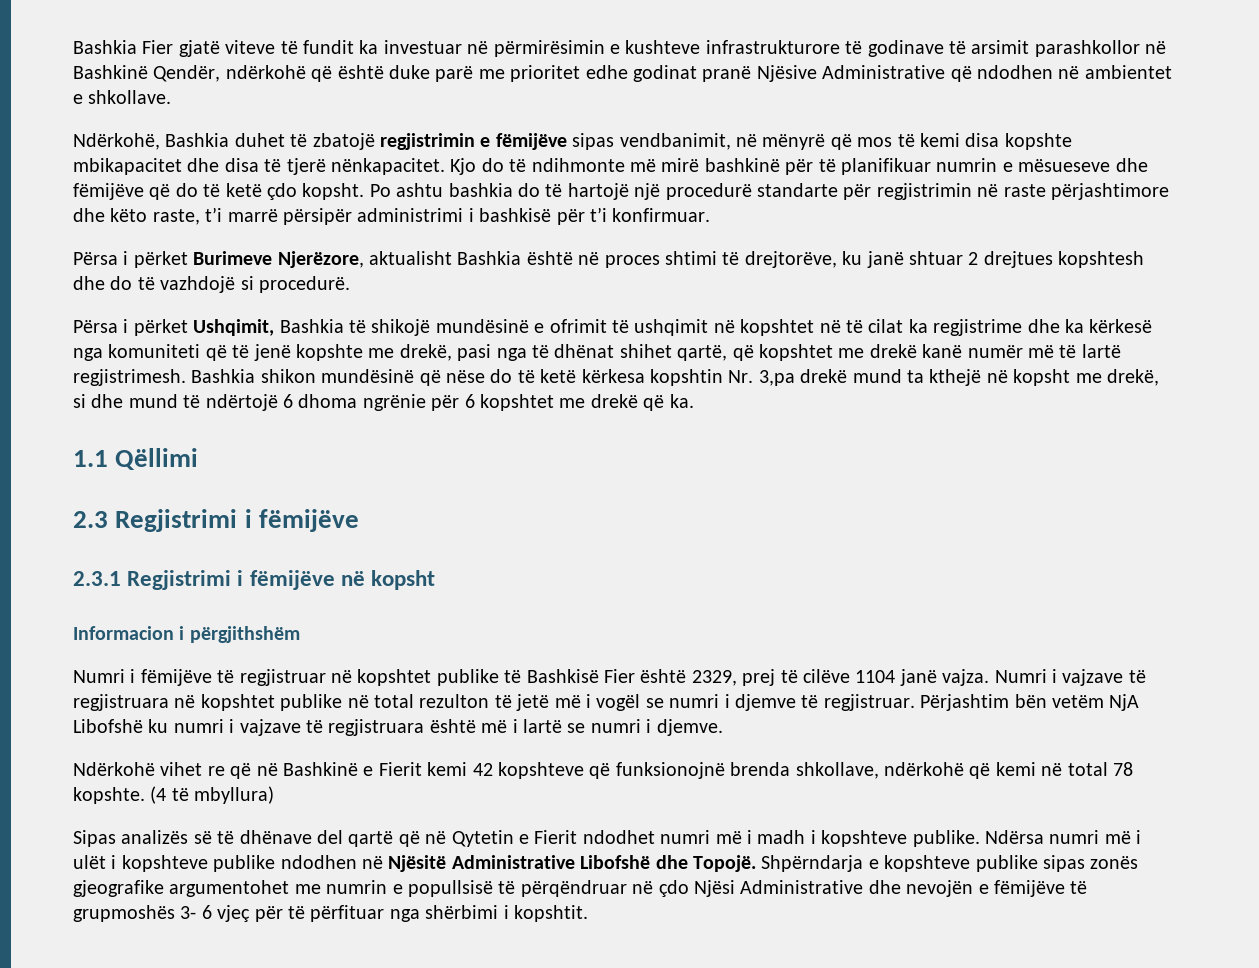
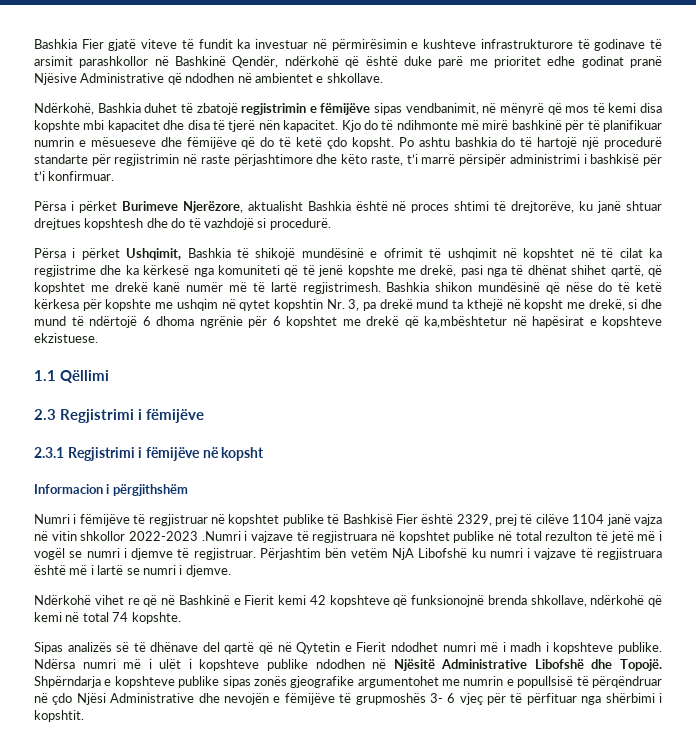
- Ndërkohë, Bashkia duhet të zbatojë regjistrimin e fëmijëve sipas vendbanimit, në mënyrë që mos të kemi disa kopshte mbikapacitet dhe disa të tjerë nënkapacitet.
+ Ndërkohë, Bashkia duhet të zbatojë regjistrimin e fëmijëve sipas vendbanimit, në mënyrë që mos të kemi disa kopshte mbi kapacitet dhe disa të tjerë nën kapacitet.
- Përsa i përket Burimeve Njerëzore, aktualisht Bashkia është në proces shtimi të drejtorëve, ku janë shtuar 2 drejtues kopshtesh dhe do të vazhdojë si procedurë.
+ Përsa i përket Burimeve Njerëzore, aktualisht Bashkia është në proces shtimi të drejtorëve, ku janë shtuar drejtues kopshtesh dhe do të vazhdojë si procedurë.
- Bashkia shikon mundësinë që nëse do të ketë kërkesa kopshtin Nr. 3,pa drekë mund ta kthejë në kopsht me drekë, si dhe mund të ndërtojë 6 dhoma ngrënie për 6 kopshtet me drekë që ka.
+ Bashkia shikon mundësinë që nëse do të ketë kërkesa për kopshte me ushqim në qytet kopshtin Nr. 3, pa drekë mund ta kthejë në kopsht me drekë, si dhe mund të ndërtojë 6 dhoma ngrënie për 6 kopshtet me drekë që ka,mbështetur në hapësirat e kopshteve ekzistuese.
- Numri i fëmijëve të regjistruar në kopshtet publike të Bashkisë Fier është 2329, prej të cilëve 1104 janë vajza. Numri i vajzave të regjistruara në kopshtet publike në total rezulton të jetë më i vogël se numri i djemve të regjistruar.
+ Numri i fëmijëve të regjistruar në kopshtet publike të Bashkisë Fier është 2329, prej të cilëve 1104 janë vajza në vitin shkollor 2022-2023 .Numri i vajzave të regjistruara në kopshtet publike në total rezulton të jetë më i vogël se numri i djemve të regjistruar.
- Ndërkohë vihet re që në Bashkinë e Fierit kemi 42 kopshteve që funksionojnë brenda shkollave, ndërkohë që kemi në total 78 kopshte. (4 të mbyllura)
+ Ndërkohë vihet re që në Bashkinë e Fierit kemi 42 kopshteve që funksionojnë brenda shkollave, ndërkohë që kemi në total 74 kopshte.

